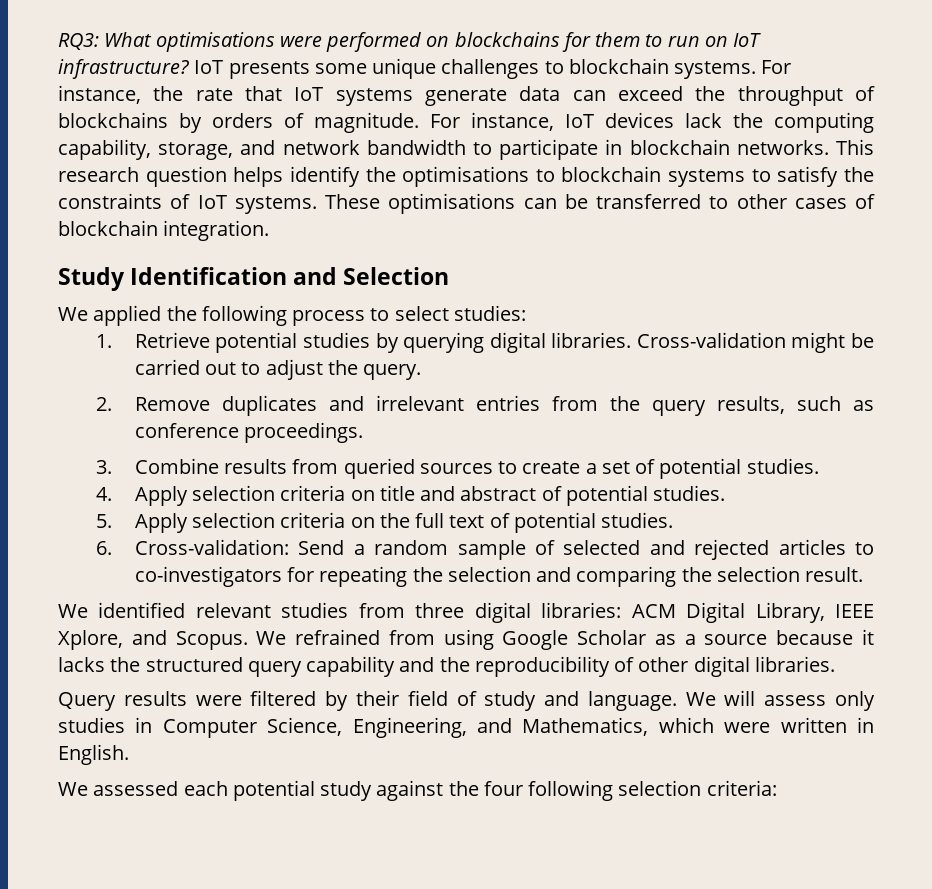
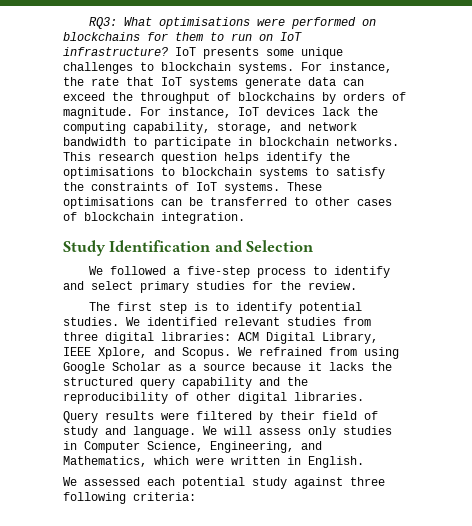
- We applied the following process to select studies:
- 1. Retrieve potential studies by querying digital libraries. Cross-validation might be carried out to adjust the query.
- 2. Remove duplicates and irrelevant entries from the query results, such as conference proceedings.
- 3. Combine results from queried sources to create a set of potential studies.
- 4. Apply selection criteria on title and abstract of potential studies.
- 5. Apply selection criteria on the full text of potential studies.
- 6. Cross-validation: Send a random sample of selected and rejected articles to co-investigators for repeating the selection and comparing the selection result.
- We identified relevant studies from three digital libraries: ACM Digital Library, IEEE Xplore, and Scopus.
+ We followed a five-step process to identify and select primary studies for the review.
+ The first step is to identify potential studies. We identified relevant studies from three digital libraries: ACM Digital Library, IEEE Xplore, and Scopus.
- We assessed each potential study against the four following selection criteria:
+ We assessed each potential study against three following criteria:

